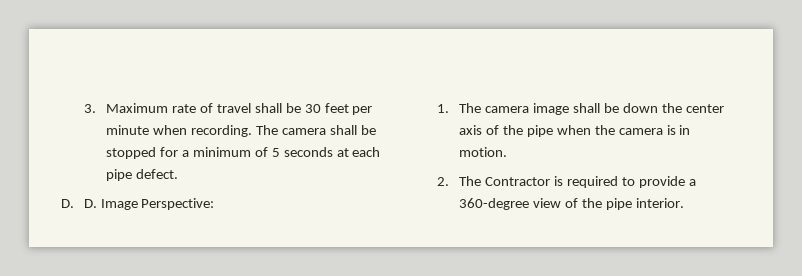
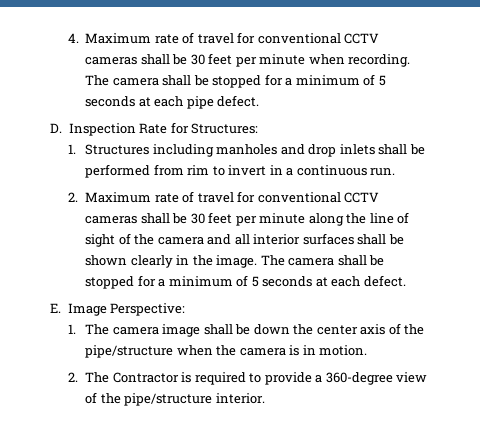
- 3. Maximum rate of travel shall be 30 feet per minute when recording.
+ 4. Maximum rate of travel for conventional CCTV cameras shall be 30 feet per minute when recording.
- D. D. Image Perspective:
+ D. Inspection Rate for Structures:
+ 1. Structures including manholes and drop inlets shall be performed from rim to invert in a continuous run.
+ 2. Maximum rate of travel for conventional CCTV cameras shall be 30 feet per minute along the line of sight of the camera and all interior surfaces shall be shown clearly in the image. The camera shall be stopped for a minimum of 5 seconds at each defect.
+ E. Image Perspective:
- 1. The camera image shall be down the center axis of the pipe when the camera is in motion.
+ 1. The camera image shall be down the center axis of the pipe/structure when the camera is in motion.
- 2. The Contractor is required to provide a 360-degree view of the pipe interior.
+ 2. The Contractor is required to provide a 360-degree view of the pipe/structure interior.

